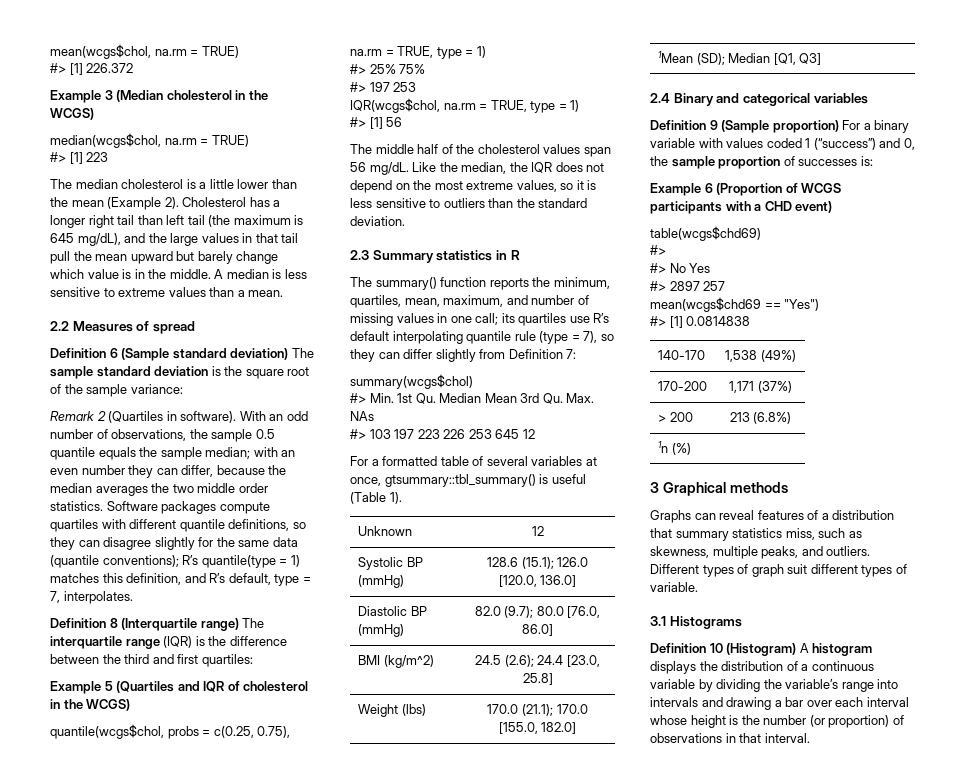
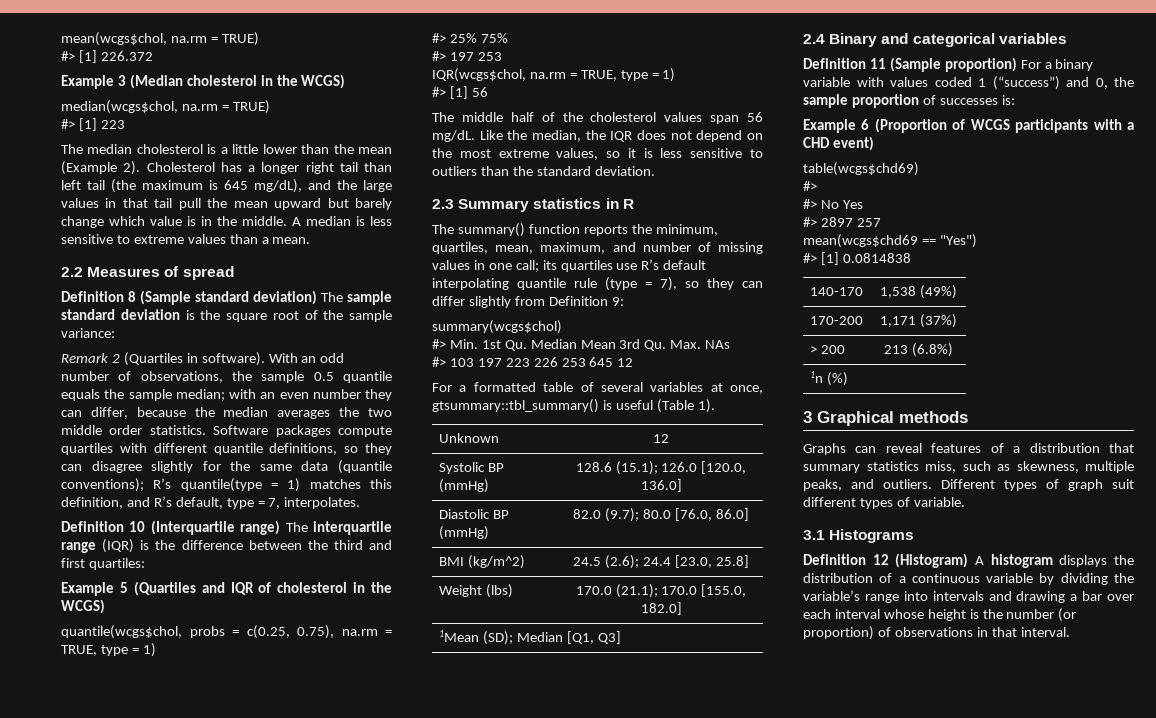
- Definition 6 (Sample standard deviation) The sample standard deviation is the square root of the sample variance:
+ Definition 8 (Sample standard deviation) The sample standard deviation is the square root of the sample variance:
- Definition 8 (Interquartile range) The interquartile range (IQR) is the difference between the third and first quartiles:
+ Definition 10 (Interquartile range) The interquartile range (IQR) is the difference between the third and first quartiles:
- The summary() function reports the minimum, quartiles, mean, maximum, and number of missing values in one call; its quartiles use R’s default interpolating quantile rule (type = 7), so they can differ slightly from Definition 7:
+ The summary() function reports the minimum, quartiles, mean, maximum, and number of missing values in one call; its quartiles use R’s default interpolating quantile rule (type = 7), so they can differ slightly from Definition 9:
- Definition 9 (Sample proportion) For a binary variable with values coded 1 (“success”) and 0, the sample proportion of successes is:
+ Definition 11 (Sample proportion) For a binary variable with values coded 1 (“success”) and 0, the sample proportion of successes is:
- Definition 10 (Histogram) A histogram displays the distribution of a continuous variable by dividing the variable’s range into intervals and drawing a bar over each interval whose height is the number (or proportion) of observations in that interval.
+ Definition 12 (Histogram) A histogram displays the distribution of a continuous variable by dividing the variable’s range into intervals and drawing a bar over each interval whose height is the number (or proportion) of observations in that interval.

